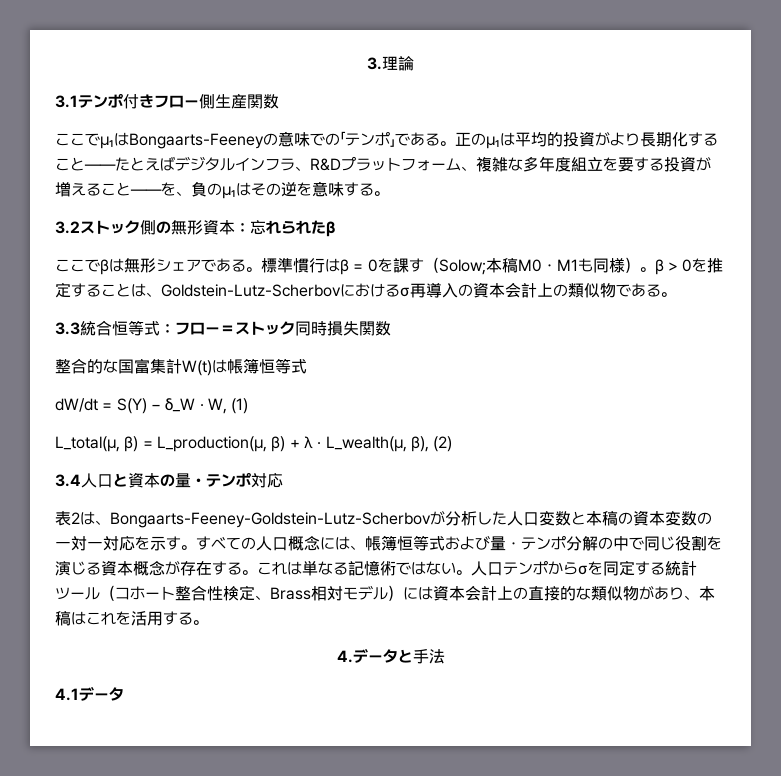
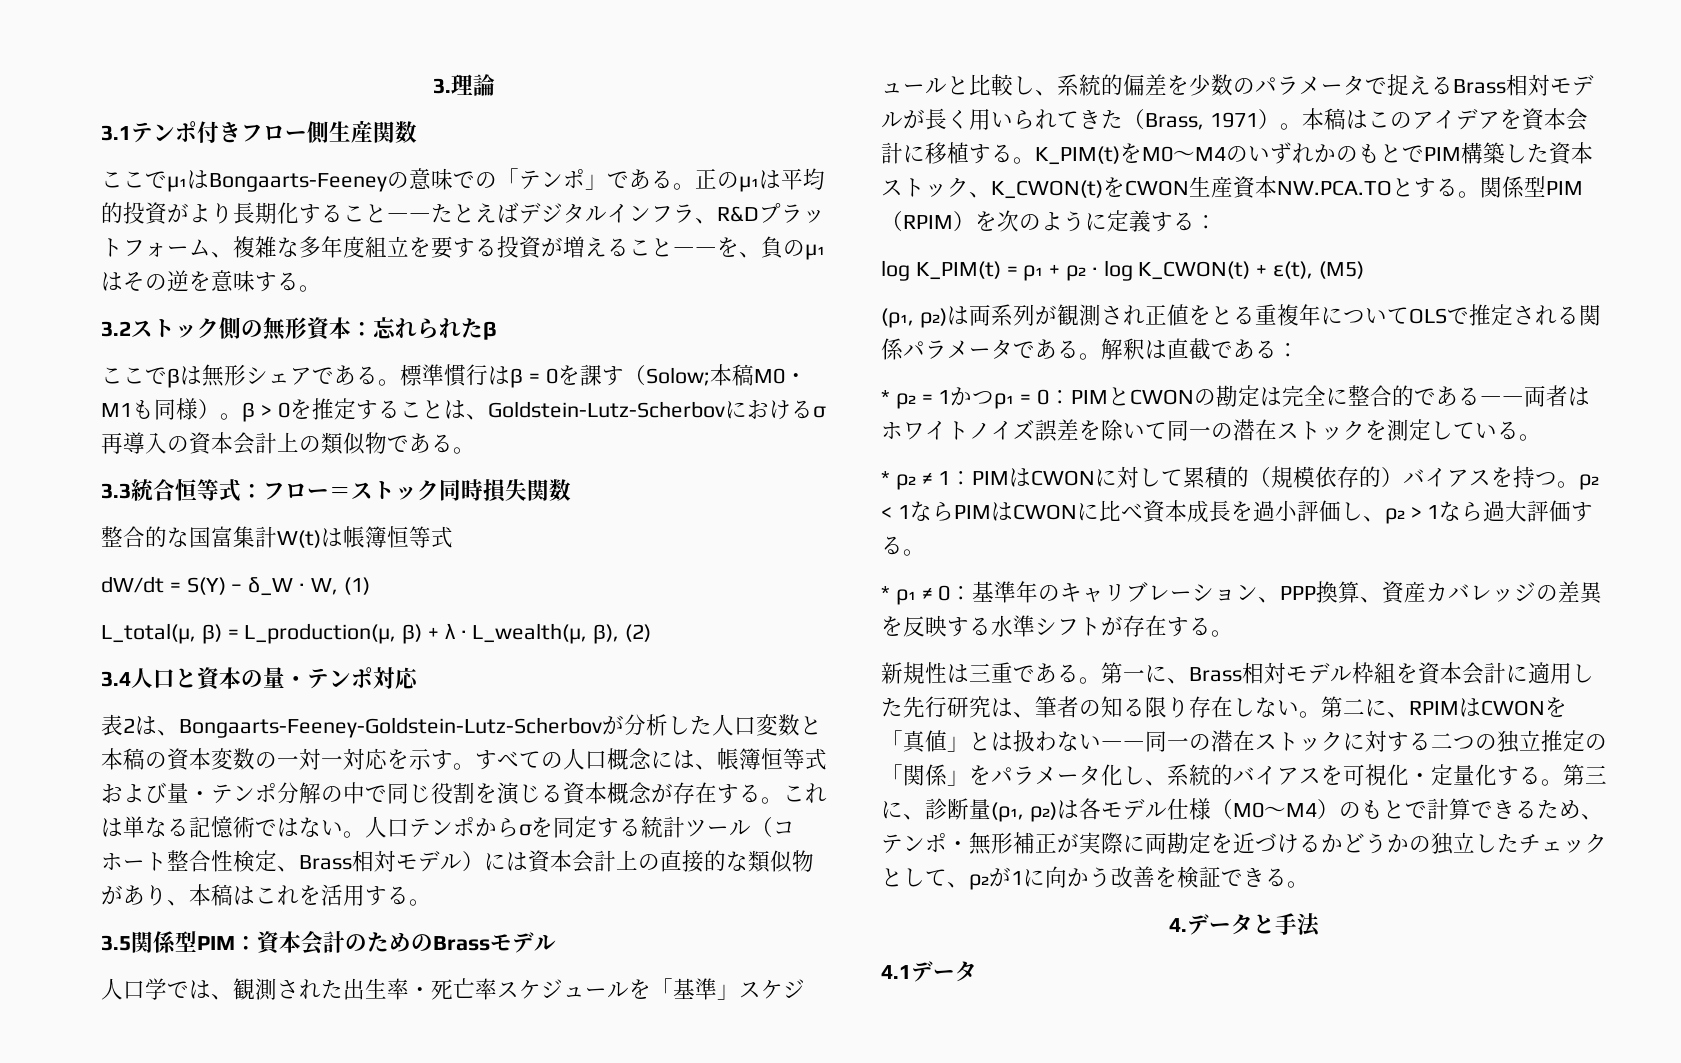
+ 3.5関係型PIM：資本会計のためのBrassモデル
+ 人口学では、観測された出生率・死亡率スケジュールを「基準」スケジュールと比較し、系統的偏差を少数のパラメータで捉えるBrass相対モデルが長く用いられてきた（Brass, 1971）。本稿はこのアイデアを資本会計に移植する。K_PIM(t)をM0〜M4のいずれかのもとでPIM構築した資本ストック、K_CWON(t)をCWON生産資本NW.PCA.TOとする。関係型PIM（RPIM）を次のように定義する：
+ log K_PIM(t) = ρ₁ + ρ₂ · log K_CWON(t) + ε(t), (M5)
+ (ρ₁, ρ₂)は両系列が観測され正値をとる重複年についてOLSで推定される関係パラメータである。解釈は直截である：
+ * ρ₂ = 1かつρ₁ = 0：PIMとCWONの勘定は完全に整合的である――両者はホワイトノイズ誤差を除いて同一の潜在ストックを測定している。
+ * ρ₂ ≠ 1：PIMはCWONに対して累積的（規模依存的）バイアスを持つ。ρ₂ < 1ならPIMはCWONに比べ資本成長を過小評価し、ρ₂ > 1なら過大評価する。
+ * ρ₁ ≠ 0：基準年のキャリブレーション、PPP換算、資産カバレッジの差異を反映する水準シフトが存在する。
+ 新規性は三重である。第一に、Brass相対モデル枠組を資本会計に適用した先行研究は、筆者の知る限り存在しない。第二に、RPIMはCWONを「真値」とは扱わない――同一の潜在ストックに対する二つの独立推定の「関係」をパラメータ化し、系統的バイアスを可視化・定量化する。第三に、診断量(ρ₁, ρ₂)は各モデル仕様（M0〜M4）のもとで計算できるため、テンポ・無形補正が実際に両勘定を近づけるかどうかの独立したチェックとして、ρ₂が1に向かう改善を検証できる。

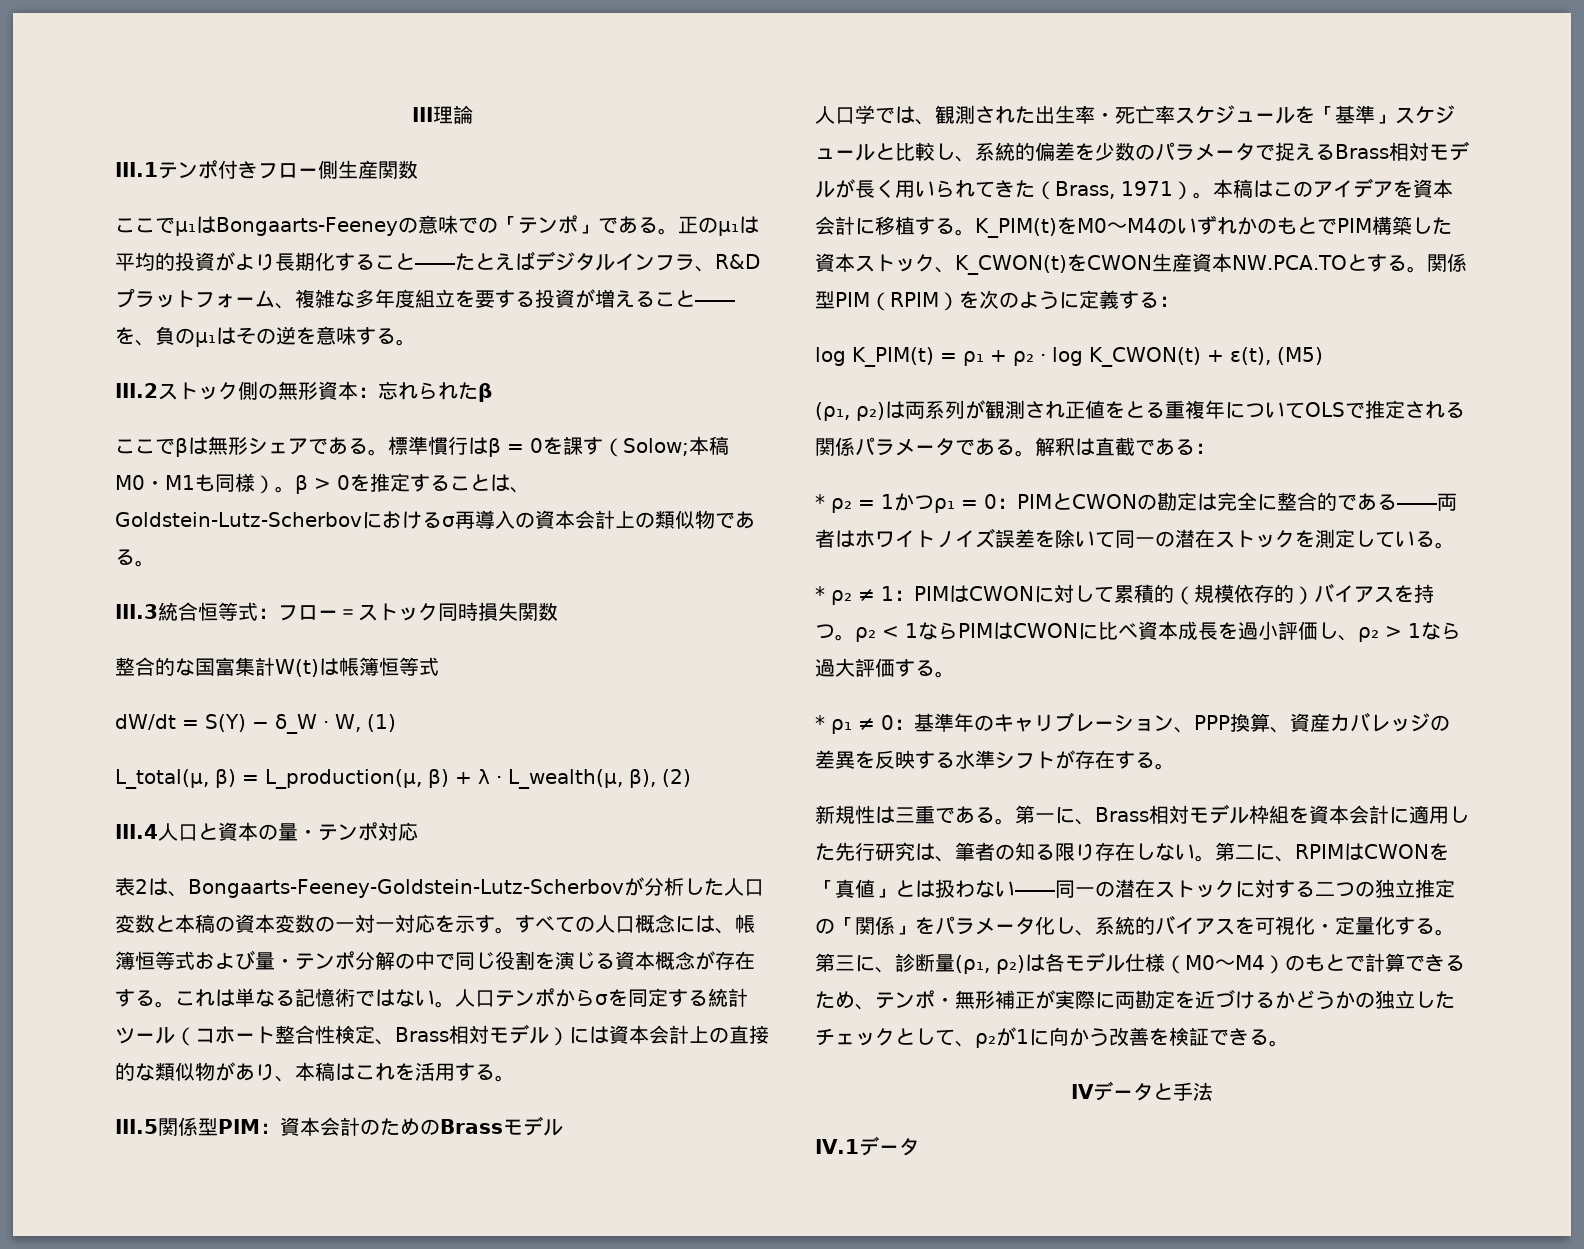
- 3.理論
+ III理論
- 3.1テンポ付きフロー側生産関数
+ III.1テンポ付きフロー側生産関数
- 3.2ストック側の無形資本：忘れられたβ
+ III.2ストック側の無形資本：忘れられたβ
- 3.3統合恒等式：フロー＝ストック同時損失関数
+ III.3統合恒等式：フロー＝ストック同時損失関数
- 3.4人口と資本の量・テンポ対応
+ III.4人口と資本の量・テンポ対応
- 3.5関係型PIM：資本会計のためのBrassモデル
+ III.5関係型PIM：資本会計のためのBrassモデル
- 4.データと手法
+ IVデータと手法
- 4.1データ
+ IV.1データ

